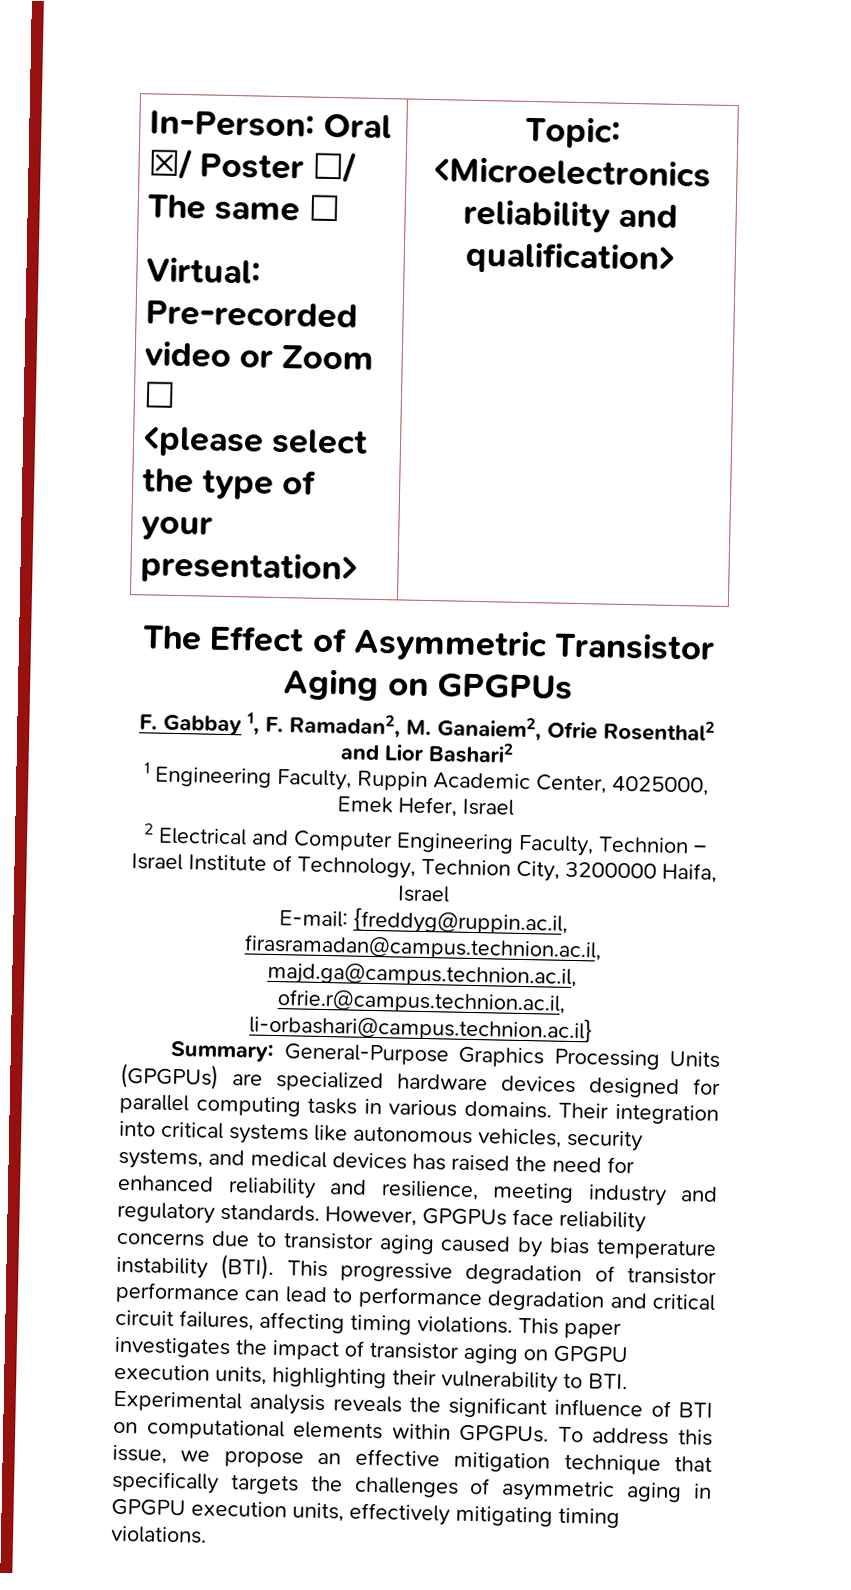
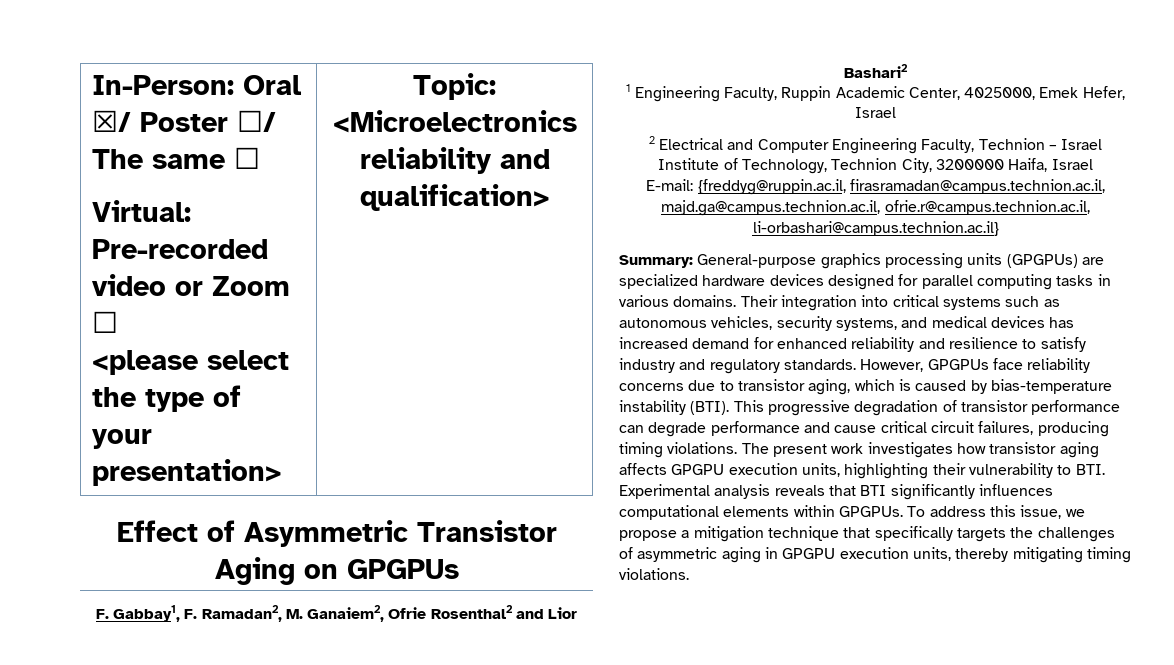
- The Effect of Asymmetric Transistor Aging on GPGPUs
+ Effect of Asymmetric Transistor Aging on GPGPUs
- F. Gabbay 1, F. Ramadan2, M. Ganaiem2, Ofrie Rosenthal2 and Lior Bashari2
+ F. Gabbay1, F. Ramadan2, M. Ganaiem2, Ofrie Rosenthal2 and Lior Bashari2
- Summary: General-Purpose Graphics Processing Units (GPGPUs) are specialized hardware devices designed for parallel computing tasks in various domains.
+ Summary: General-purpose graphics processing units (GPGPUs) are specialized hardware devices designed for parallel computing tasks in various domains.
- Their integration into critical systems like autonomous vehicles, security systems, and medical devices has raised the need for enhanced reliability and resilience, meeting industry and regulatory standards.
+ Their integration into critical systems such as autonomous vehicles, security systems, and medical devices has increased demand for enhanced reliability and resilience to satisfy industry and regulatory standards.
- However, GPGPUs face reliability concerns due to transistor aging caused by bias temperature instability (BTI).
+ However, GPGPUs face reliability concerns due to transistor aging, which is caused by bias-temperature instability (BTI).
- This progressive degradation of transistor performance can lead to performance degradation and critical circuit failures, affecting timing violations. This paper investigates the impact of transistor aging on GPGPU execution units, highlighting their vulnerability to BTI. Experimental analysis reveals the significant influence of BTI on computational elements within GPGPUs.
+ This progressive degradation of transistor performance can degrade performance and cause critical circuit failures, producing timing violations. The present work investigates how transistor aging affects GPGPU execution units, highlighting their vulnerability to BTI. Experimental analysis reveals that BTI significantly influences computational elements within GPGPUs.
- To address this issue, we propose an effective mitigation technique that specifically targets the challenges of asymmetric aging in GPGPU execution units, effectively mitigating timing violations.
+ To address this issue, we propose a mitigation technique that specifically targets the challenges of asymmetric aging in GPGPU execution units, thereby mitigating timing violations.

